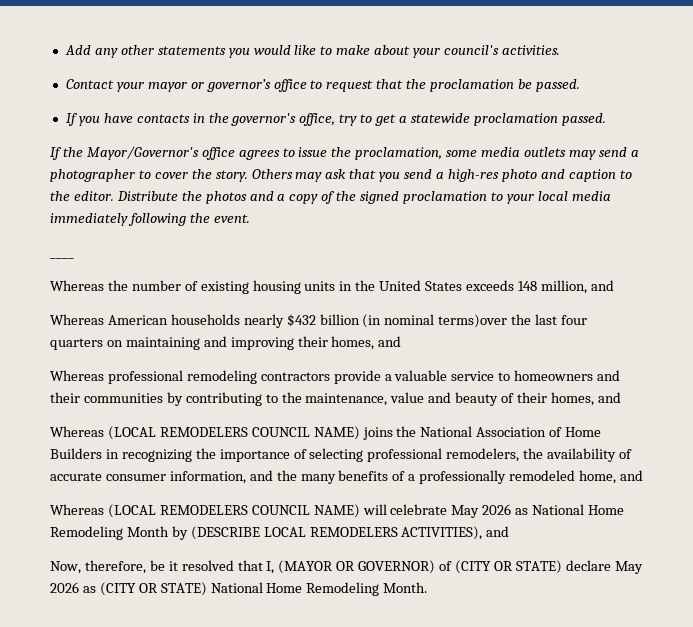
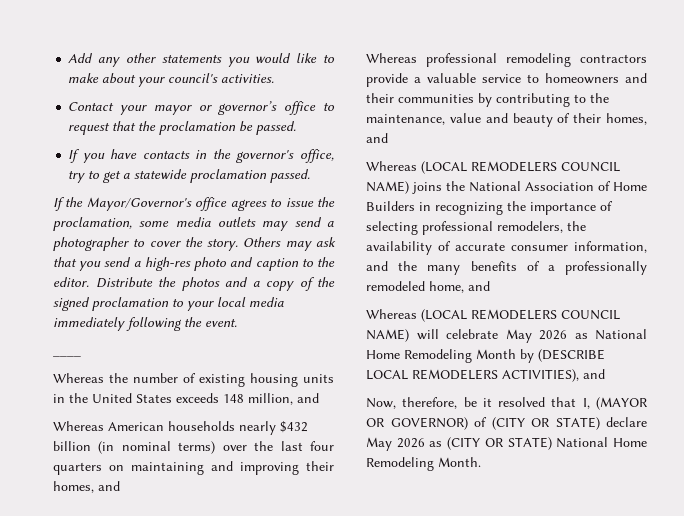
- Whereas American households nearly $432 billion (in nominal terms)over the last four quarters on maintaining and improving their homes, and
+ Whereas American households nearly $432 billion (in nominal terms) over the last four quarters on maintaining and improving their homes, and

